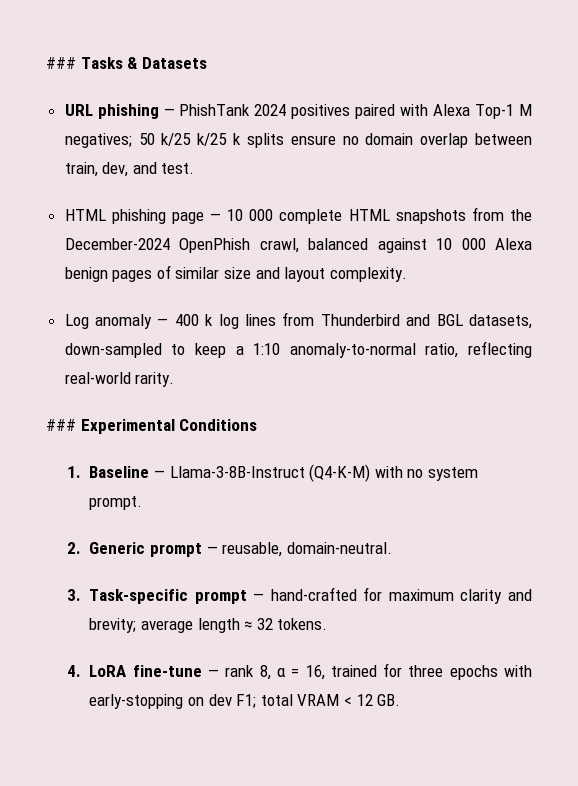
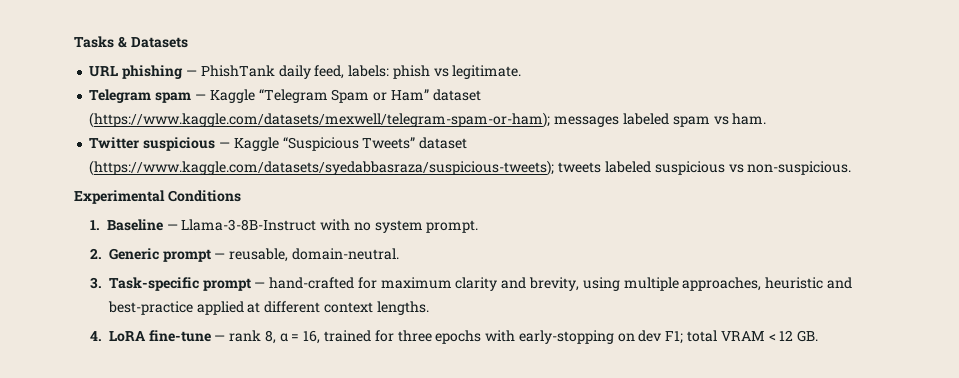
- ### Tasks & Datasets
+ Tasks & Datasets
- URL phishing — PhishTank 2024 positives paired with Alexa Top-1 M negatives; 50 k/25 k/25 k splits ensure no domain overlap between train, dev, and test.
- HTML phishing page — 10 000 complete HTML snapshots from the December-2024 OpenPhish crawl, balanced against 10 000 Alexa benign pages of similar size and layout complexity.
- Log anomaly — 400 k log lines from Thunderbird and BGL datasets, down-sampled to keep a 1:10 anomaly-to-normal ratio, reflecting real-world rarity.
- ### Experimental Conditions
+ URL phishing — PhishTank daily feed, labels: phish vs legitimate.
+ Telegram spam — Kaggle “Telegram Spam or Ham” dataset (https://www.kaggle.com/datasets/mexwell/telegram-spam-or-ham); messages labeled spam vs ham.
+ Twitter suspicious — Kaggle “Suspicious Tweets” dataset (https://www.kaggle.com/datasets/syedabbasraza/suspicious-tweets); tweets labeled suspicious vs non-suspicious.
+ Experimental Conditions
- 1. Baseline — Llama-3-8B-Instruct (Q4-K-M) with no system prompt.
+ 1. Baseline — Llama-3-8B-Instruct with no system prompt.
- 3. Task-specific prompt — hand-crafted for maximum clarity and brevity; average length ≈ 32 tokens.
+ 3. Task-specific prompt — hand-crafted for maximum clarity and brevity, using multiple approaches, heuristic and best-practice applied at different context lengths.

